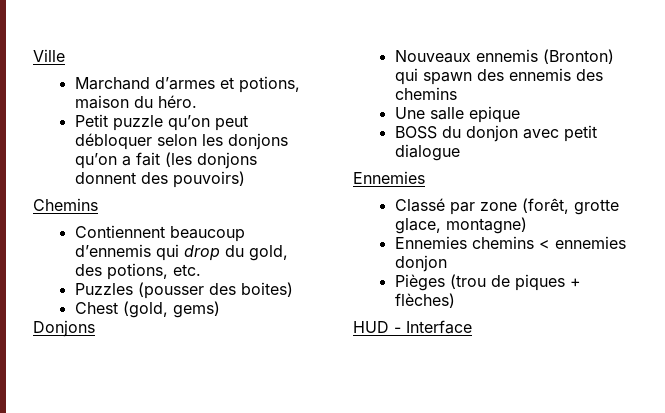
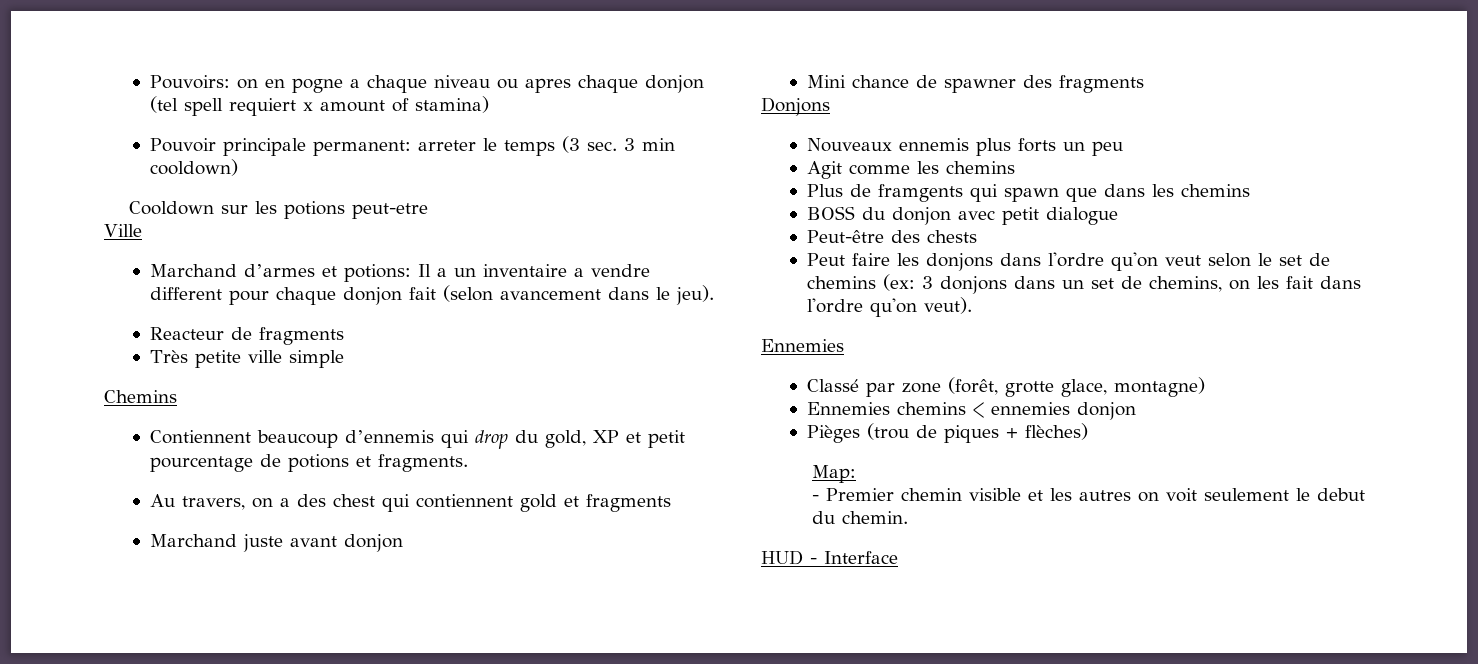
+ Pouvoirs: on en pogne a chaque niveau ou apres chaque donjon (tel spell requiert x amount of stamina)
+ Pouvoir principale permanent: arreter le temps (3 sec. 3 min cooldown)
+ Cooldown sur les potions peut-etre
  Ville
- Marchand d’armes et potions, maison du héro.
- Petit puzzle qu’on peut débloquer selon les donjons qu’on a fait (les donjons donnent des pouvoirs)
+ Marchand d’armes et potions: Il a un inventaire a vendre different pour chaque donjon fait (selon avancement dans le jeu).
+ Reacteur de fragments
+ Très petite ville simple
- Contiennent beaucoup d’ennemis qui drop du gold, des potions, etc.
- Puzzles (pousser des boites)
- Chest (gold, gems)
+ Contiennent beaucoup d’ennemis qui drop du gold, XP et petit pourcentage de potions et fragments.
+ Au travers, on a des chest qui contiennent gold et fragments
+ Marchand juste avant donjon
+ Mini chance de spawner des fragments
  Donjons
- Nouveaux ennemis (Bronton) qui spawn des ennemis des chemins
- Une salle epique
+ Nouveaux ennemis plus forts un peu
+ Agit comme les chemins
+ Plus de framgents qui spawn que dans les chemins
+ Peut-être des chests
+ Peut faire les donjons dans l'ordre qu'on veut selon le set de chemins (ex: 3 donjons dans un set de chemins, on les fait dans l'ordre qu'on veut).
+ Map:
+ - Premier chemin visible et les autres on voit seulement le debut du chemin.

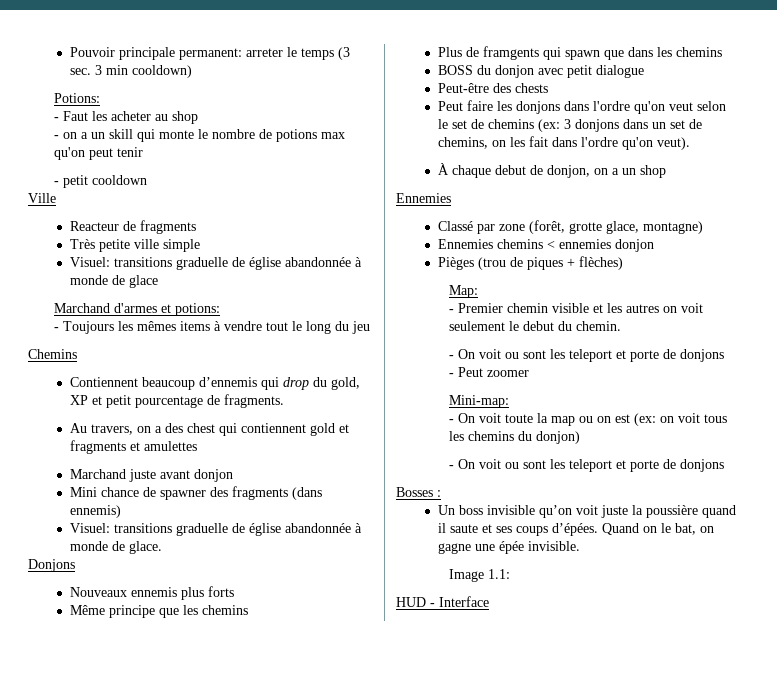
- Pouvoirs: on en pogne a chaque niveau ou apres chaque donjon (tel spell requiert x amount of stamina)
- Cooldown sur les potions peut-etre
+ Potions:
+ - Faut les acheter au shop
+ - on a un skill qui monte le nombre de potions max qu'on peut tenir
+ - petit cooldown
  Ville
- Marchand d’armes et potions: Il a un inventaire a vendre different pour chaque donjon fait (selon avancement dans le jeu).
+ Visuel: transitions graduelle de église abandonnée à monde de glace
+ Marchand d'armes et potions:
+ - Toujours les mêmes items à vendre tout le long du jeu
- Contiennent beaucoup d’ennemis qui drop du gold, XP et petit pourcentage de potions et fragments.
+ Contiennent beaucoup d’ennemis qui drop du gold, XP et petit pourcentage de fragments.
- Au travers, on a des chest qui contiennent gold et fragments
+ Au travers, on a des chest qui contiennent gold et fragments et amulettes
- Mini chance de spawner des fragments
+ Mini chance de spawner des fragments (dans ennemis)
+ Visuel: transitions graduelle de église abandonnée à monde de glace.
- Nouveaux ennemis plus forts un peu
- Agit comme les chemins
+ Nouveaux ennemis plus forts
+ Même principe que les chemins
+ À chaque debut de donjon, on a un shop
  - Premier chemin visible et les autres on voit seulement le debut du chemin.
+ - On voit ou sont les teleport et porte de donjons
+ - Peut zoomer
+ Mini-map:
+ - On voit toute la map ou on est (ex: on voit tous les chemins du donjon)
+ - On voit ou sont les teleport et porte de donjons
+ Bosses :
+ Un boss invisible qu’on voit juste la poussière quand il saute et ses coups d’épées. Quand on le bat, on gagne une épée invisible.
+ Image 1.1:

